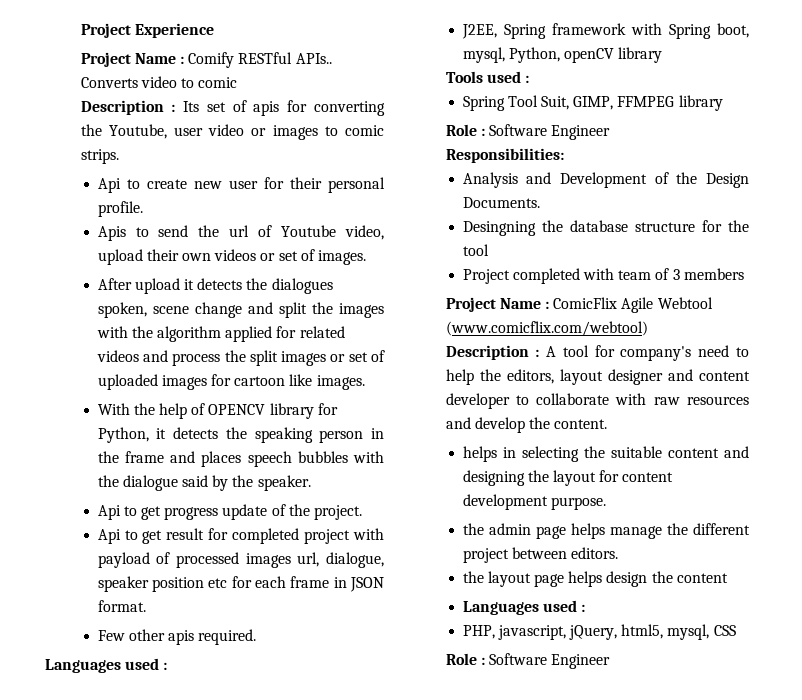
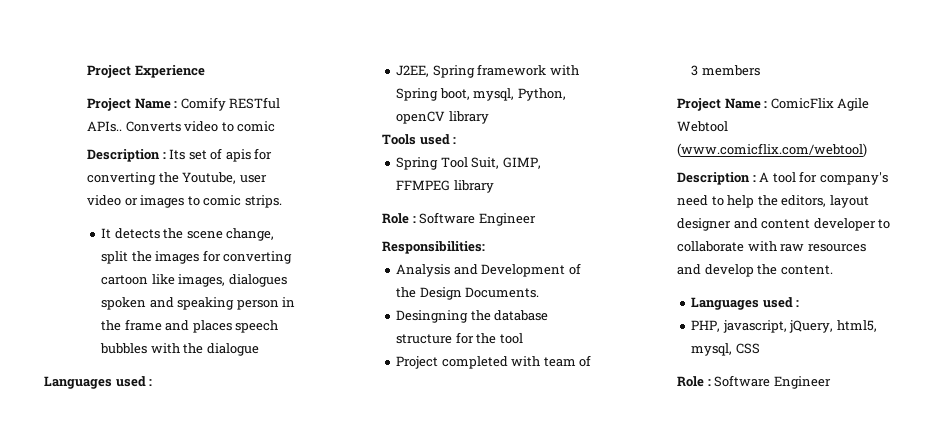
- Api to create new user for their personal profile.
- Apis to send the url of Youtube video, upload their own videos or set of images.
- After upload it detects the dialogues spoken, scene change and split the images with the algorithm applied for related videos and process the split images or set of uploaded images for cartoon like images.
- With the help of OPENCV library for Python, it detects the speaking person in the frame and places speech bubbles with the dialogue said by the speaker.
- Api to get progress update of the project.
- Api to get result for completed project with payload of processed images url, dialogue, speaker position etc for each frame in JSON format.
- Few other apis required.
+ It detects the scene change, split the images for converting cartoon like images, dialogues spoken and speaking person in the frame and places speech bubbles with the dialogue
- helps in selecting the suitable content and designing the layout for content development purpose.
- the admin page helps manage the different project between editors.
- the layout page helps design the content

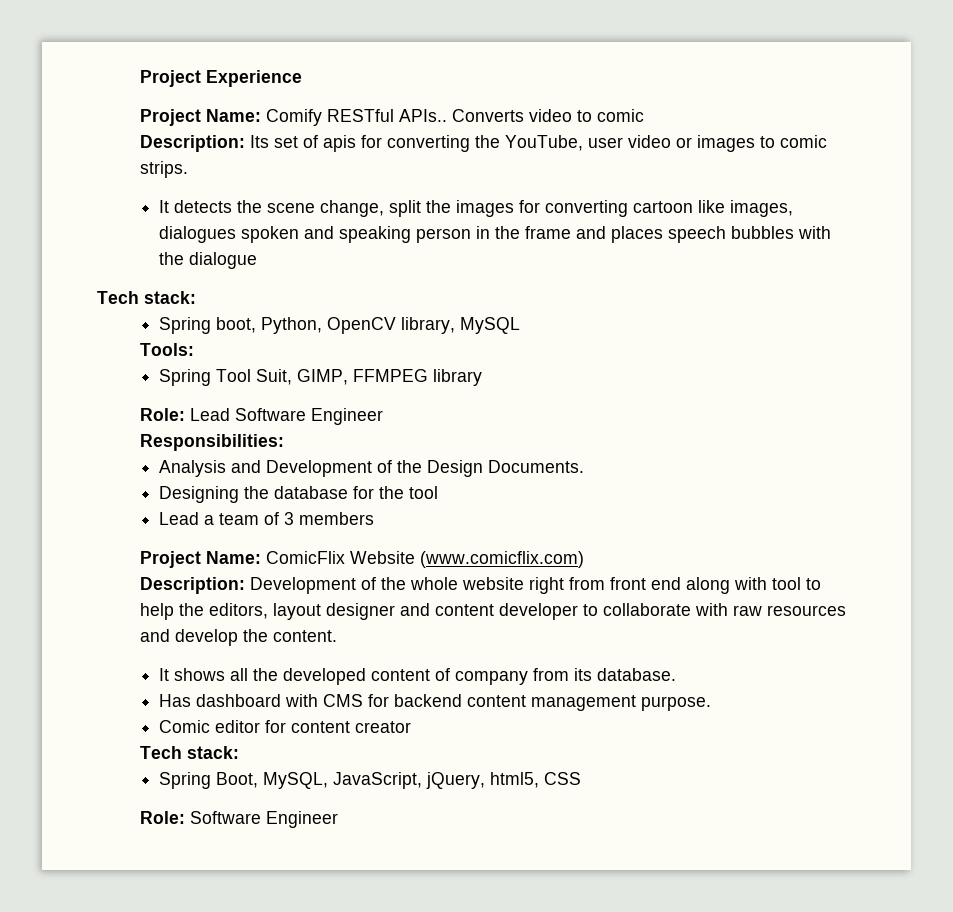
- Project Name : Comify RESTful APIs..
+ Project Name: Comify RESTful APIs..
- Description : Its set of apis for converting the Youtube, user video or images to comic strips.
+ Description: Its set of apis for converting the YouTube, user video or images to comic strips.
  It detects the scene change, split the images for converting cartoon like images, dialogues spoken and speaking person in the frame and places speech bubbles with the dialogue
- Languages used :
- J2EE, Spring framework with Spring boot, mysql, Python, openCV library
- Tools used :
+ Tech stack:
+ Spring boot, Python, OpenCV library, MySQL
+ Tools:
  Spring Tool Suit, GIMP, FFMPEG library
- Role : Software Engineer
+ Role: Lead Software Engineer
- Desingning the database structure for the tool
+ Designing the database for the tool
- Project completed with team of 3 members
+ Lead a team of 3 members
- Project Name : ComicFlix Agile Webtool (www.comicflix.com/webtool)
- Description : A tool for company's need to help the editors, layout designer and content developer to collaborate with raw resources and develop the content.
- Languages used :
- PHP, javascript, jQuery, html5, mysql, CSS
- Role : Software Engineer
+ Project Name: ComicFlix Website (www.comicflix.com)
+ Description: Development of the whole website right from front end along with tool to help the editors, layout designer and content developer to collaborate with raw resources and develop the content.
+ It shows all the developed content of company from its database.
+ Has dashboard with CMS for backend content management purpose.
+ Comic editor for content creator
+ Tech stack:
+ Spring Boot, MySQL, JavaScript, jQuery, html5, CSS
+ Role: Software Engineer

